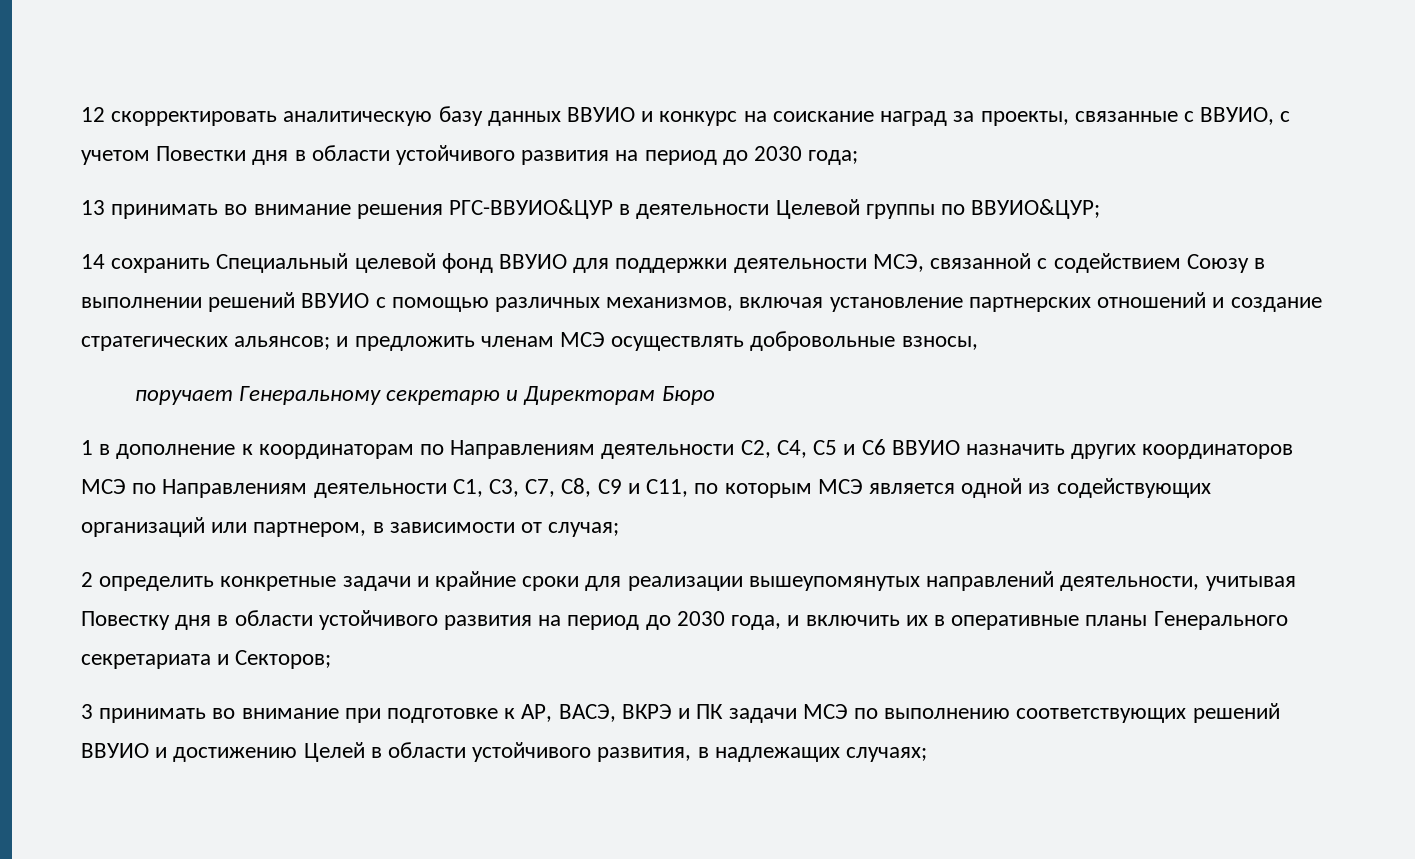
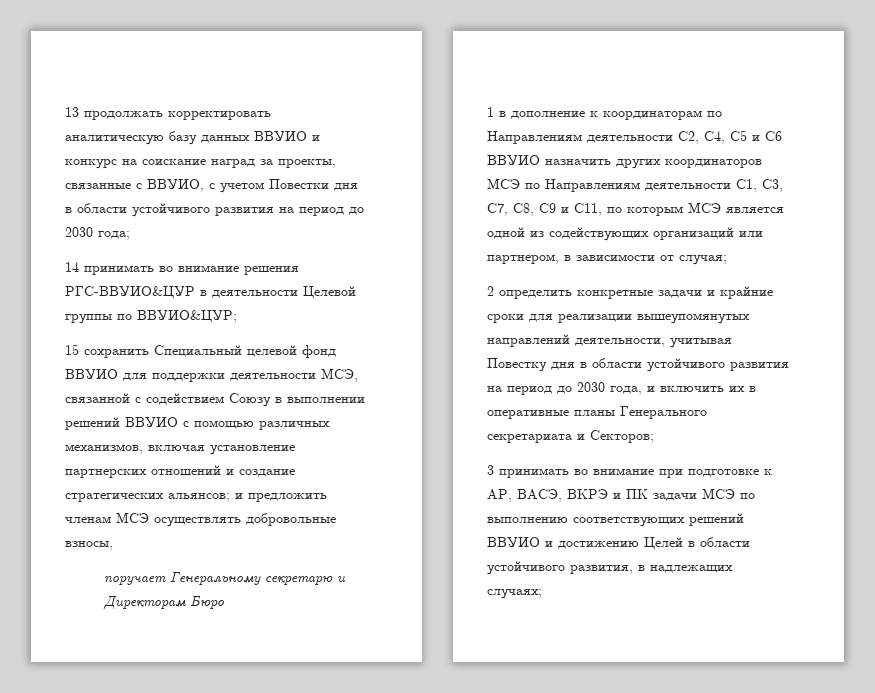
- 12 скорректировать аналитическую базу данных ВВУИО и конкурс на соискание наград за проекты, связанные с ВВУИО, с учетом Повестки дня в области устойчивого развития на период до 2030 года;
+ 13 продолжать корректировать аналитическую базу данных ВВУИО и конкурс на соискание наград за проекты, связанные с ВВУИО, с учетом Повестки дня в области устойчивого развития на период до 2030 года;
- 13 принимать во внимание решения РГС-ВВУИО&ЦУР в деятельности Целевой группы по ВВУИО&ЦУР;
+ 14 принимать во внимание решения РГС-ВВУИО&ЦУР в деятельности Целевой группы по ВВУИО&ЦУР;
- 14 сохранить Специальный целевой фонд ВВУИО для поддержки деятельности МСЭ, связанной с содействием Союзу в выполнении решений ВВУИО с помощью различных механизмов, включая установление партнерских отношений и создание стратегических альянсов; и предложить членам МСЭ осуществлять добровольные взносы,
+ 15 сохранить Специальный целевой фонд ВВУИО для поддержки деятельности МСЭ, связанной с содействием Союзу в выполнении решений ВВУИО с помощью различных механизмов, включая установление партнерских отношений и создание стратегических альянсов; и предложить членам МСЭ осуществлять добровольные взносы,

